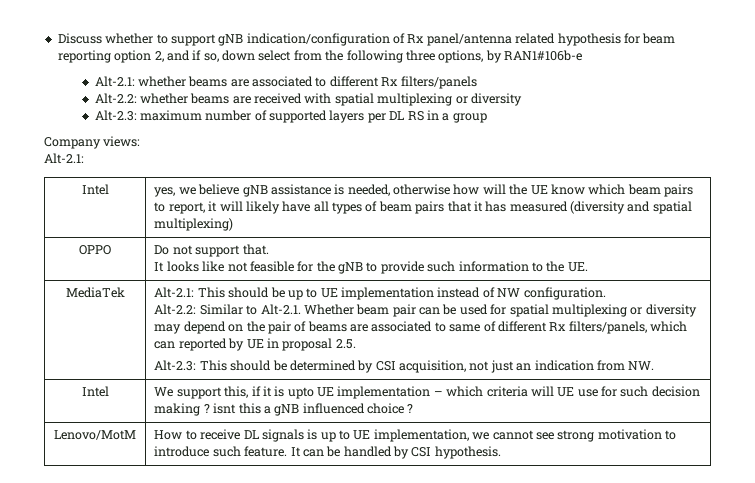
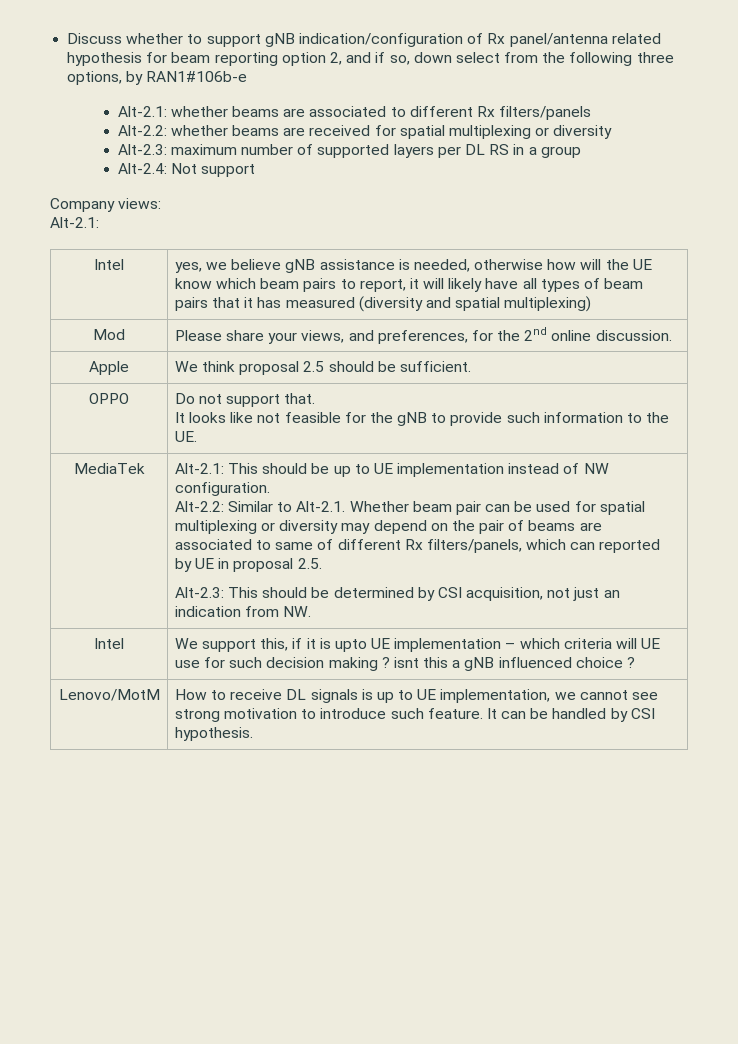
- Alt-2.2: whether beams are received with spatial multiplexing or diversity
+ Alt-2.2: whether beams are received for spatial multiplexing or diversity
+ Alt-2.4: Not support
+ Mod | Please share your views, and preferences, for the 2nd online discussion.
+ Apple | We think proposal 2.5 should be sufficient.

